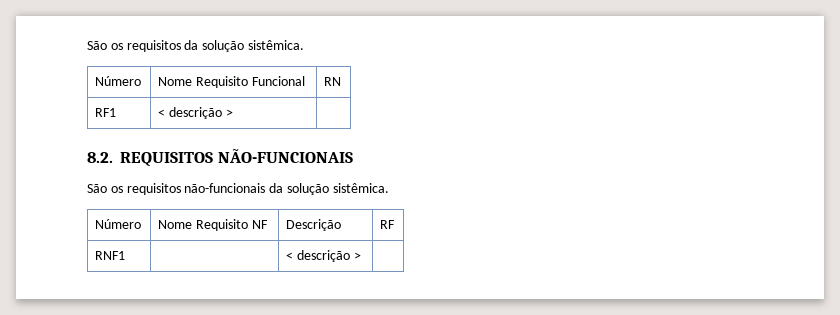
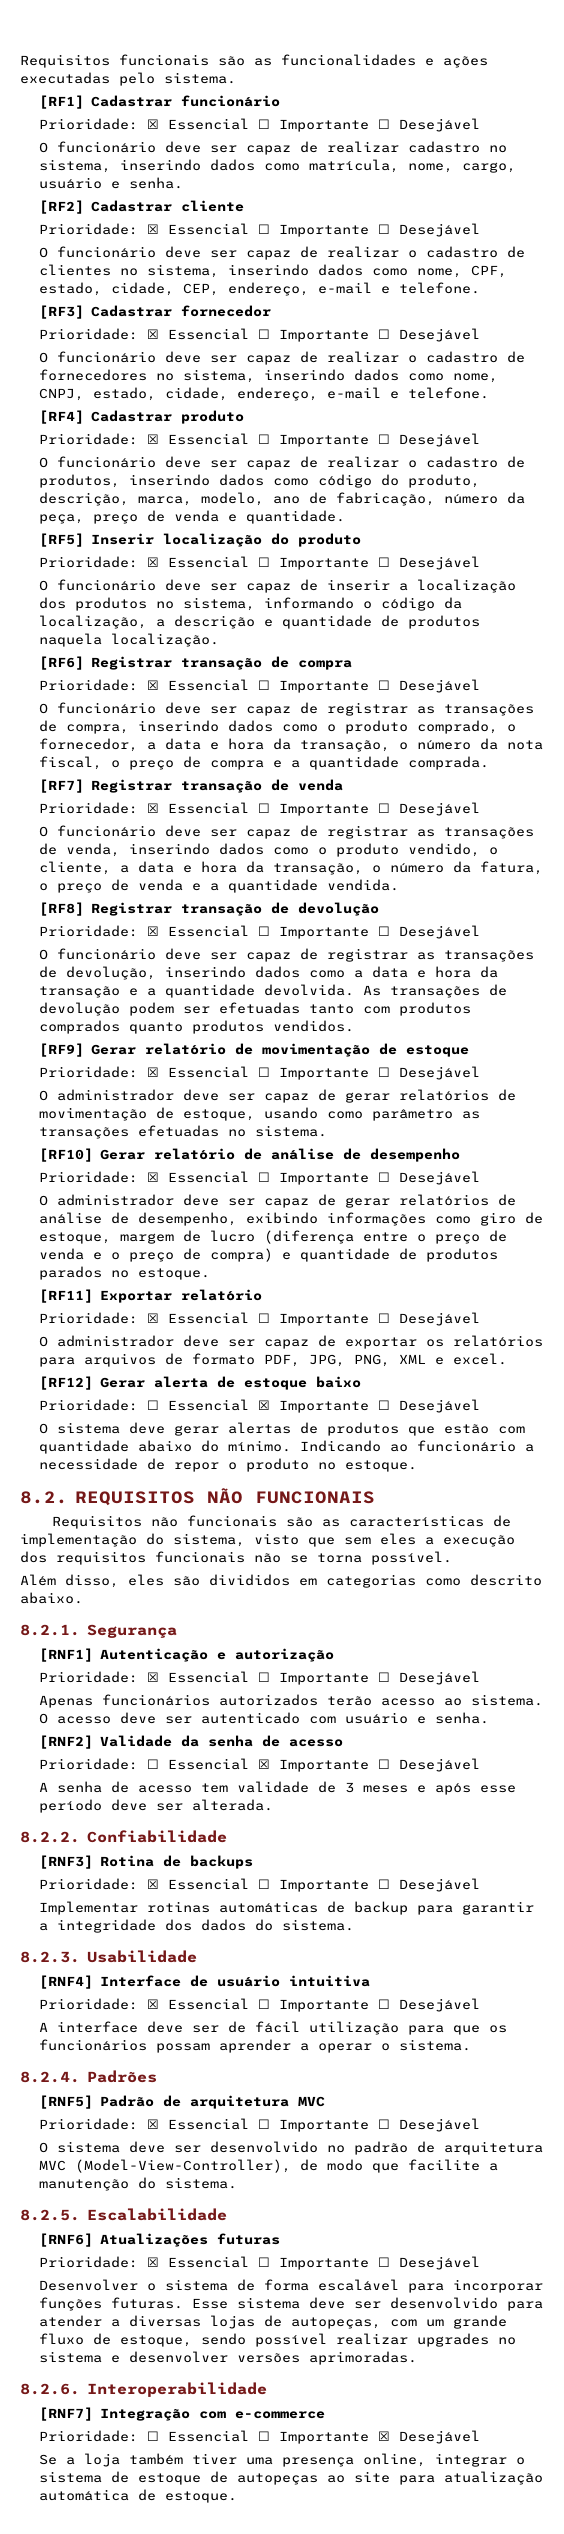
- São os requisitos da solução sistêmica.
- Número | Nome Requisito Funcional | RN
- RF1 | < descrição > |
- 8.2. REQUISITOS NÃO-FUNCIONAIS
- São os requisitos não-funcionais da solução sistêmica.
- Número | Nome Requisito NF | Descrição | RF
- RNF1 | | < descrição > |
+ Requisitos funcionais são as funcionalidades e ações executadas pelo sistema.
+ [RF1] Cadastrar funcionário
+ Prioridade: ☒ Essencial ☐ Importante ☐ Desejável
+ O funcionário deve ser capaz de realizar cadastro no sistema, inserindo dados como matrícula, nome, cargo, usuário e senha.
+ [RF2] Cadastrar cliente
+ Prioridade: ☒ Essencial ☐ Importante ☐ Desejável
+ O funcionário deve ser capaz de realizar o cadastro de clientes no sistema, inserindo dados como nome, CPF, estado, cidade, CEP, endereço, e-mail e telefone.
+ [RF3] Cadastrar fornecedor
+ Prioridade: ☒ Essencial ☐ Importante ☐ Desejável
+ O funcionário deve ser capaz de realizar o cadastro de fornecedores no sistema, inserindo dados como nome, CNPJ, estado, cidade, endereço, e-mail e telefone.
+ [RF4] Cadastrar produto
+ Prioridade: ☒ Essencial ☐ Importante ☐ Desejável
+ O funcionário deve ser capaz de realizar o cadastro de produtos, inserindo dados como código do produto, descrição, marca, modelo, ano de fabricação, número da peça, preço de venda e quantidade.
+ [RF5] Inserir localização do produto
+ Prioridade: ☒ Essencial ☐ Importante ☐ Desejável
+ O funcionário deve ser capaz de inserir a localização dos produtos no sistema, informando o código da localização, a descrição e quantidade de produtos naquela localização.
+ [RF6] Registrar transação de compra
+ Prioridade: ☒ Essencial ☐ Importante ☐ Desejável
+ O funcionário deve ser capaz de registrar as transações de compra, inserindo dados como o produto comprado, o fornecedor, a data e hora da transação, o número da nota fiscal, o preço de compra e a quantidade comprada.
+ [RF7] Registrar transação de venda
+ Prioridade: ☒ Essencial ☐ Importante ☐ Desejável
+ O funcionário deve ser capaz de registrar as transações de venda, inserindo dados como o produto vendido, o cliente, a data e hora da transação, o número da fatura, o preço de venda e a quantidade vendida.
+ [RF8] Registrar transação de devolução
+ Prioridade: ☒ Essencial ☐ Importante ☐ Desejável
+ O funcionário deve ser capaz de registrar as transações de devolução, inserindo dados como a data e hora da transação e a quantidade devolvida. As transações de devolução podem ser efetuadas tanto com produtos comprados quanto produtos vendidos.
+ [RF9] Gerar relatório de movimentação de estoque
+ Prioridade: ☒ Essencial ☐ Importante ☐ Desejável
+ O administrador deve ser capaz de gerar relatórios de movimentação de estoque, usando como parâmetro as transações efetuadas no sistema.
+ [RF10] Gerar relatório de análise de desempenho
+ Prioridade: ☒ Essencial ☐ Importante ☐ Desejável
+ O administrador deve ser capaz de gerar relatórios de análise de desempenho, exibindo informações como giro de estoque, margem de lucro (diferença entre o preço de venda e o preço de compra) e quantidade de produtos parados no estoque.
+ [RF11] Exportar relatório
+ Prioridade: ☒ Essencial ☐ Importante ☐ Desejável
+ O administrador deve ser capaz de exportar os relatórios para arquivos de formato PDF, JPG, PNG, XML e excel.
+ [RF12] Gerar alerta de estoque baixo
+ Prioridade: ☐ Essencial ☒ Importante ☐ Desejável
+ O sistema deve gerar alertas de produtos que estão com quantidade abaixo do mínimo. Indicando ao funcionário a necessidade de repor o produto no estoque.
+ 8.2. REQUISITOS NÃO FUNCIONAIS
+ Requisitos não funcionais são as características de implementação do sistema, visto que sem eles a execução dos requisitos funcionais não se torna possível.
+ Além disso, eles são divididos em categorias como descrito abaixo.
+ 8.2.1. Segurança
+ [RNF1] Autenticação e autorização
+ Prioridade: ☒ Essencial ☐ Importante ☐ Desejável
+ Apenas funcionários autorizados terão acesso ao sistema. O acesso deve ser autenticado com usuário e senha.
+ [RNF2] Validade da senha de acesso
+ Prioridade: ☐ Essencial ☒ Importante ☐ Desejável
+ A senha de acesso tem validade de 3 meses e após esse período deve ser alterada.
+ 8.2.2. Confiabilidade
+ [RNF3] Rotina de backups
+ Prioridade: ☒ Essencial ☐ Importante ☐ Desejável
+ Implementar rotinas automáticas de backup para garantir a integridade dos dados do sistema.
+ 8.2.3. Usabilidade
+ [RNF4] Interface de usuário intuitiva
+ Prioridade: ☒ Essencial ☐ Importante ☐ Desejável
+ A interface deve ser de fácil utilização para que os funcionários possam aprender a operar o sistema.
+ 8.2.4. Padrões
+ [RNF5] Padrão de arquitetura MVC
+ Prioridade: ☒ Essencial ☐ Importante ☐ Desejável
+ O sistema deve ser desenvolvido no padrão de arquitetura MVC (Model-View-Controller), de modo que facilite a manutenção do sistema.
+ 8.2.5. Escalabilidade
+ [RNF6] Atualizações futuras
+ Prioridade: ☒ Essencial ☐ Importante ☐ Desejável
+ Desenvolver o sistema de forma escalável para incorporar funções futuras. Esse sistema deve ser desenvolvido para atender a diversas lojas de autopeças, com um grande fluxo de estoque, sendo possível realizar upgrades no sistema e desenvolver versões aprimoradas.
+ 8.2.6. Interoperabilidade
+ [RNF7] Integração com e-commerce
+ Prioridade: ☐ Essencial ☐ Importante ☒ Desejável
+ Se a loja também tiver uma presença online, integrar o sistema de estoque de autopeças ao site para atualização automática de estoque.

